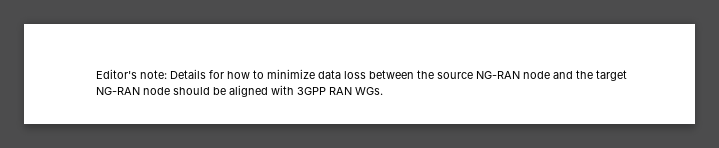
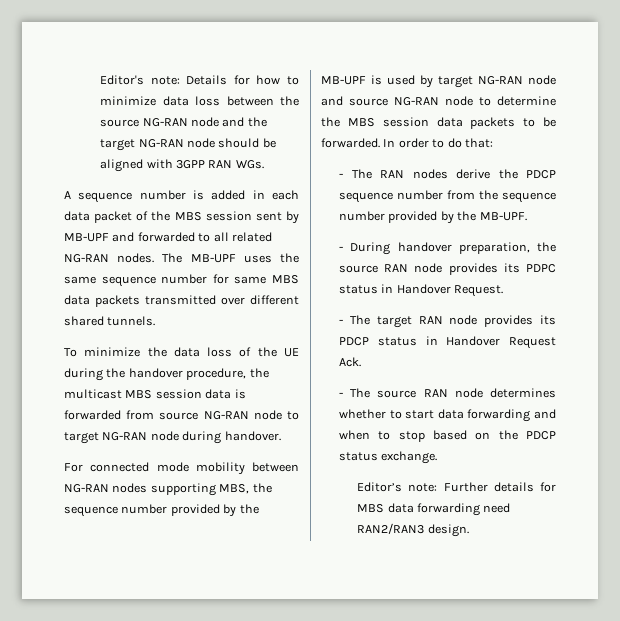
+ A sequence number is added in each data packet of the MBS session sent by MB-UPF and forwarded to all related NG-RAN nodes. The MB-UPF uses the same sequence number for same MBS data packets transmitted over different shared tunnels.
+ To minimize the data loss of the UE during the handover procedure, the multicast MBS session data is forwarded from source NG-RAN node to target NG-RAN node during handover.
+ For connected mode mobility between NG-RAN nodes supporting MBS, the sequence number provided by the MB-UPF is used by target NG-RAN node and source NG-RAN node to determine the MBS session data packets to be forwarded. In order to do that:
+ - The RAN nodes derive the PDCP sequence number from the sequence number provided by the MB-UPF.
+ - During handover preparation, the source RAN node provides its PDPC status in Handover Request.
+ - The target RAN node provides its PDCP status in Handover Request Ack.
+ - The source RAN node determines whether to start data forwarding and when to stop based on the PDCP status exchange.
+ Editor’s note: Further details for MBS data forwarding need RAN2/RAN3 design.

